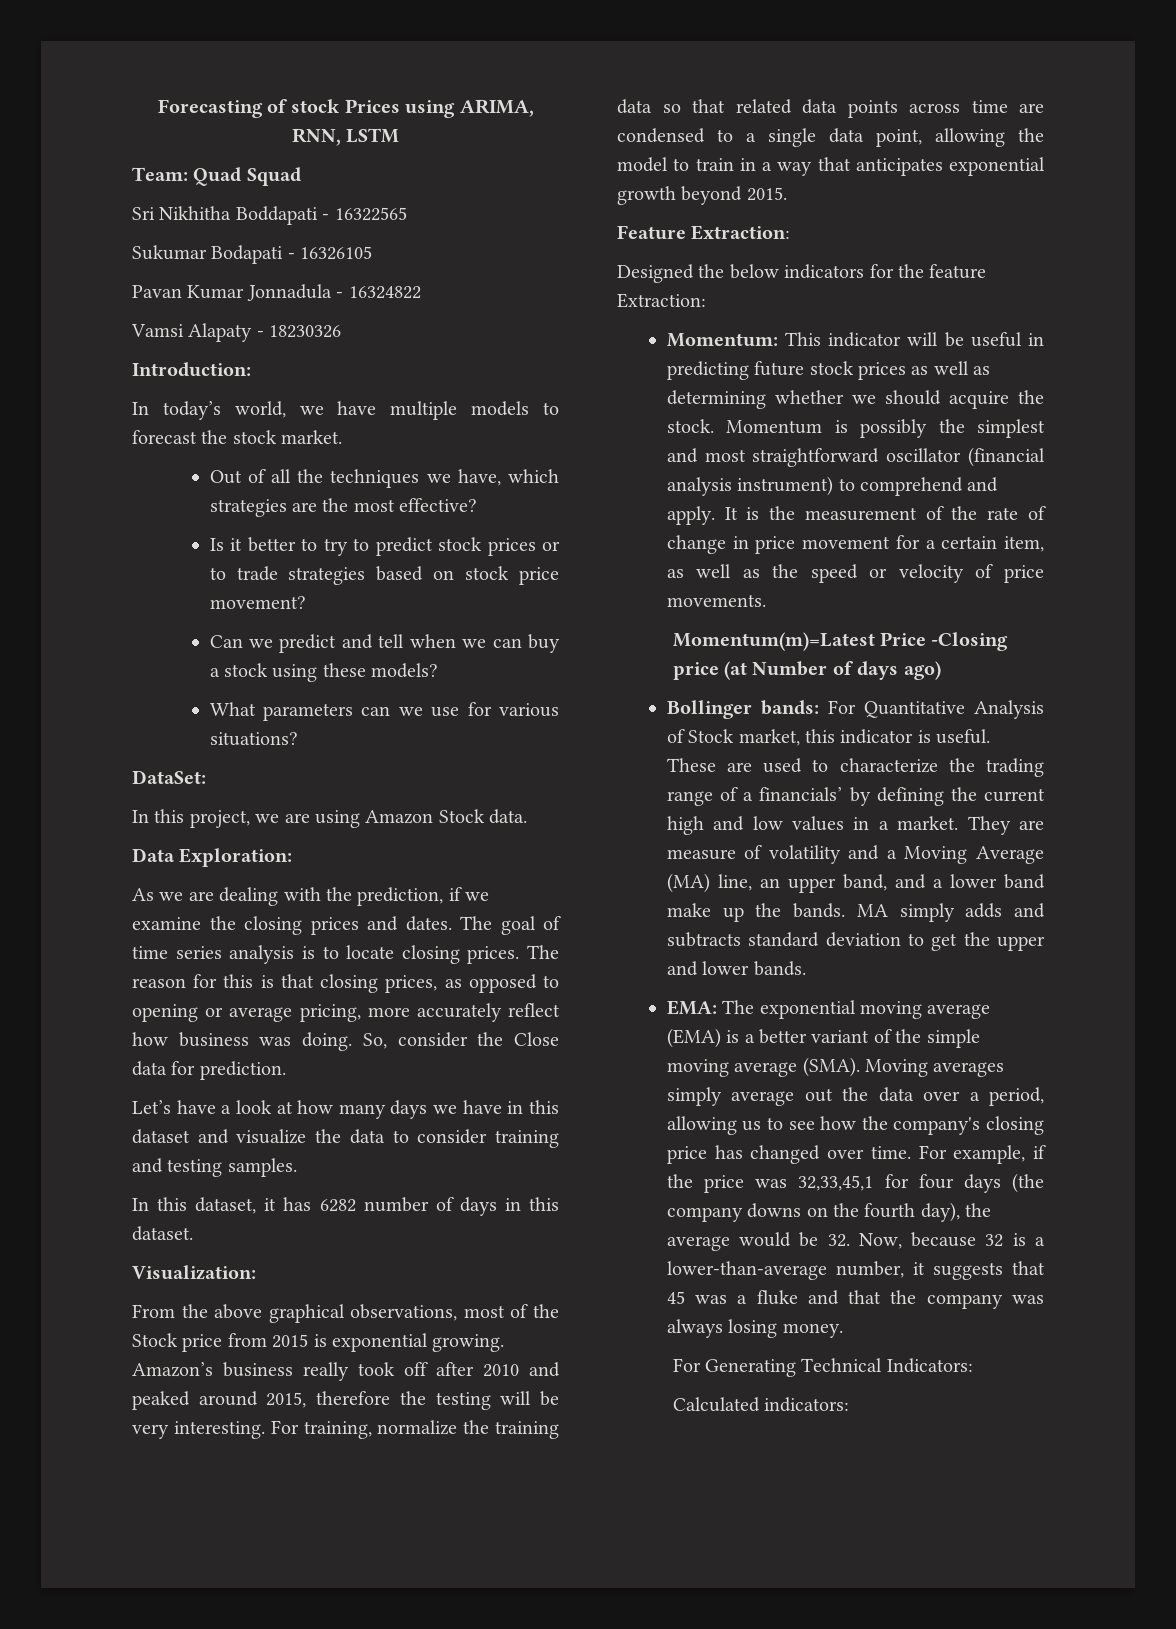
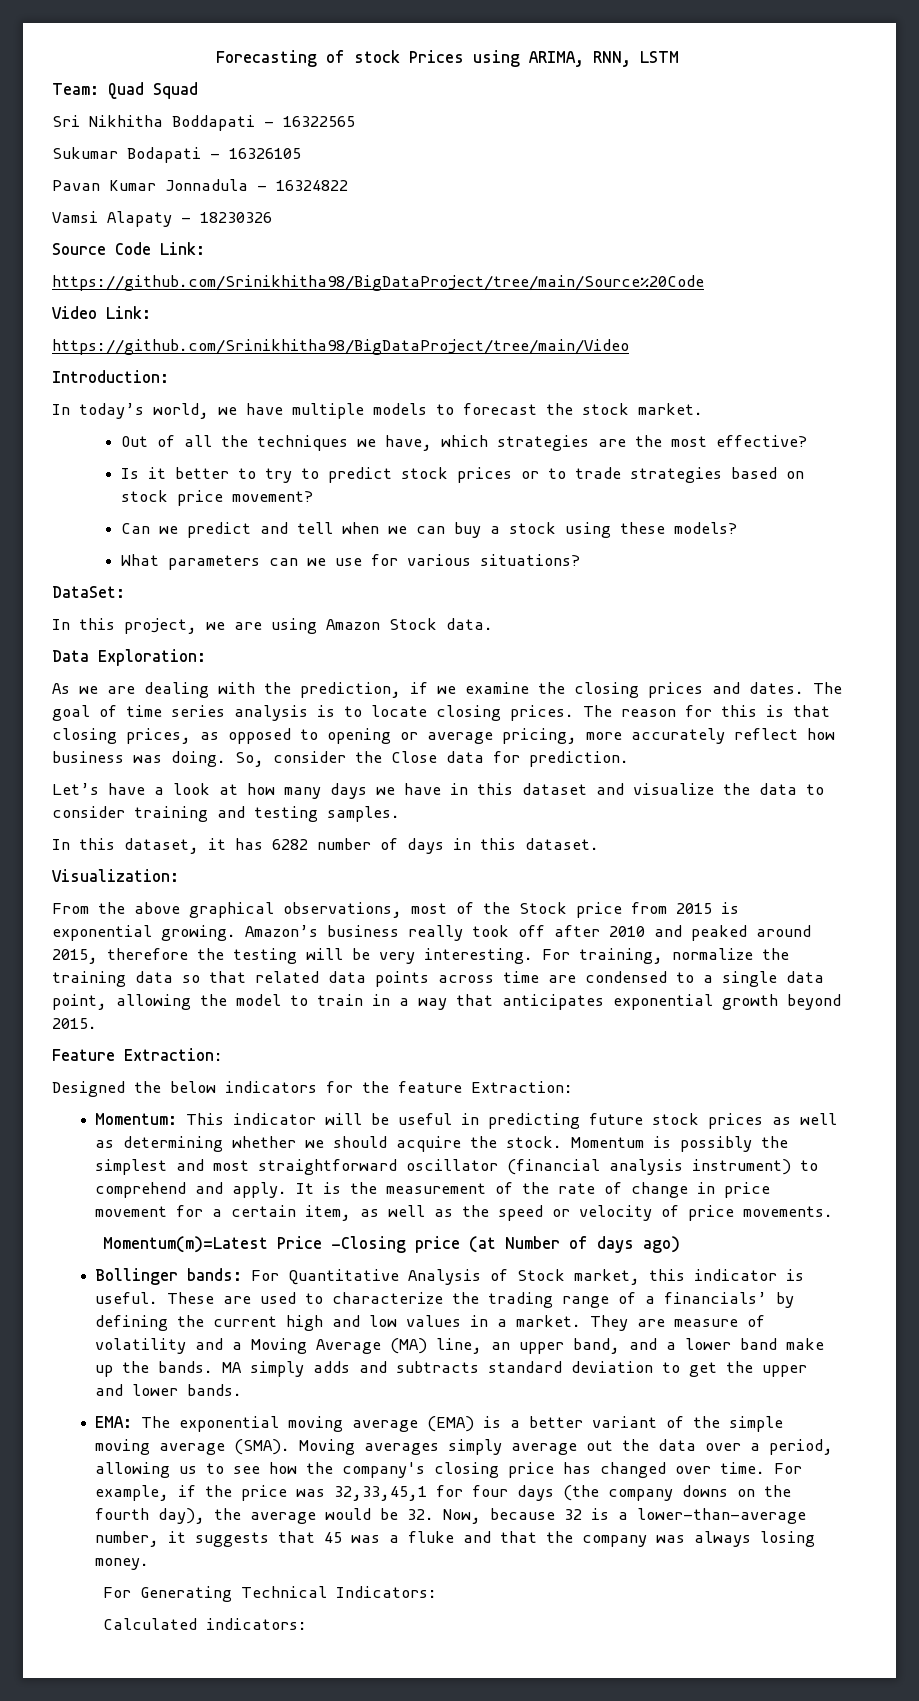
+ Source Code Link:
+ https://github.com/Srinikhitha98/BigDataProject/tree/main/Source%20Code
+ Video Link:
+ https://github.com/Srinikhitha98/BigDataProject/tree/main/Video

